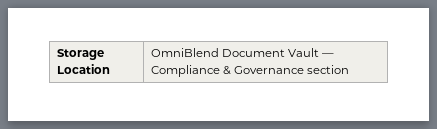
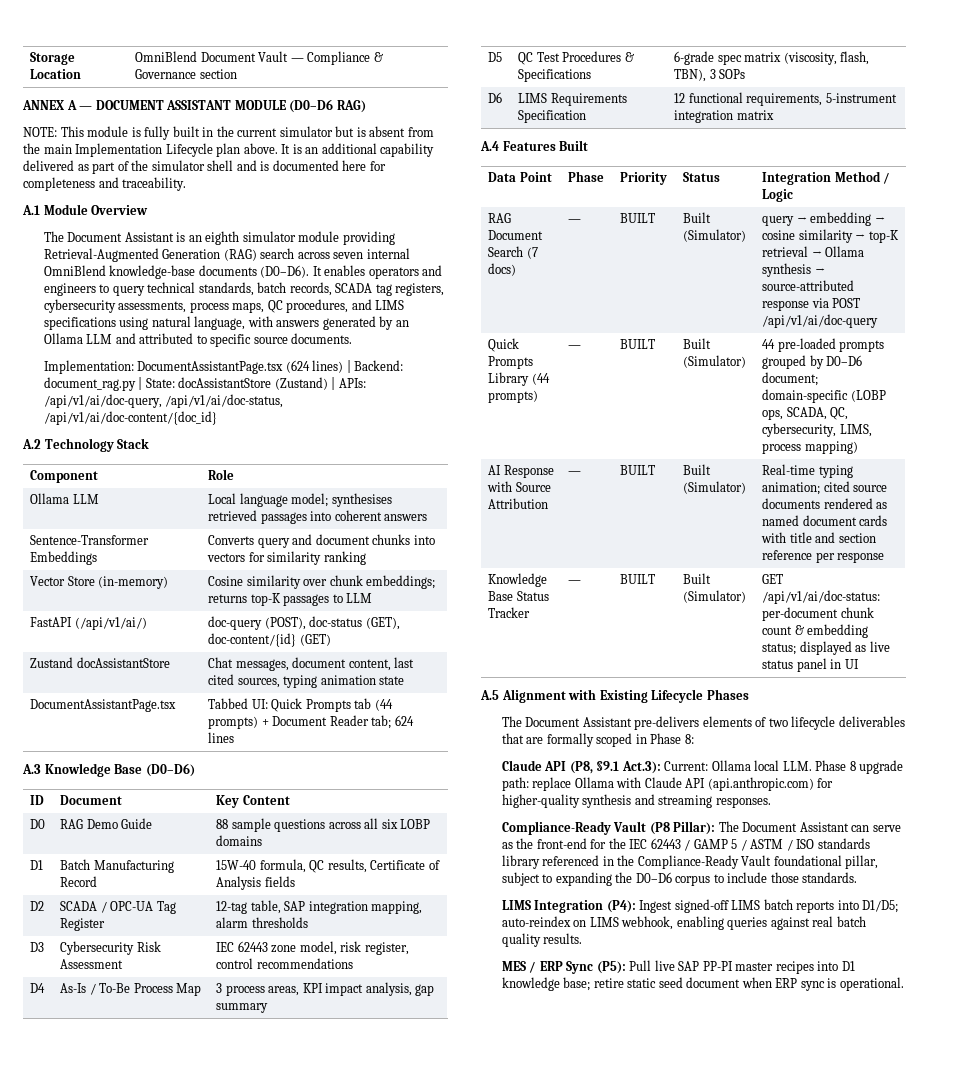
+ ANNEX A — DOCUMENT ASSISTANT MODULE (D0–D6 RAG)
+ NOTE: This module is fully built in the current simulator but is absent from the main Implementation Lifecycle plan above. It is an additional capability delivered as part of the simulator shell and is documented here for completeness and traceability.
+ A.1 Module Overview
+ The Document Assistant is an eighth simulator module providing Retrieval-Augmented Generation (RAG) search across seven internal OmniBlend knowledge-base documents (D0–D6). It enables operators and engineers to query technical standards, batch records, SCADA tag registers, cybersecurity assessments, process maps, QC procedures, and LIMS specifications using natural language, with answers generated by an Ollama LLM and attributed to specific source documents.
+ Implementation: DocumentAssistantPage.tsx (624 lines) | Backend: document_rag.py | State: docAssistantStore (Zustand) | APIs: /api/v1/ai/doc-query, /api/v1/ai/doc-status, /api/v1/ai/doc-content/{doc_id}
+ A.2 Technology Stack
+ Component | Role
+ Ollama LLM | Local language model; synthesises retrieved passages into coherent answers
+ Sentence-Transformer Embeddings | Converts query and document chunks into vectors for similarity ranking
+ Vector Store (in-memory) | Cosine similarity over chunk embeddings; returns top-K passages to LLM
+ FastAPI (/api/v1/ai/) | doc-query (POST), doc-status (GET), doc-content/{id} (GET)
+ Zustand docAssistantStore | Chat messages, document content, last cited sources, typing animation state
+ DocumentAssistantPage.tsx | Tabbed UI: Quick Prompts tab (44 prompts) + Document Reader tab; 624 lines
+ A.3 Knowledge Base (D0–D6)
+ ID | Document | Key Content
+ D0 | RAG Demo Guide | 88 sample questions across all six LOBP domains
+ D1 | Batch Manufacturing Record | 15W-40 formula, QC results, Certificate of Analysis fields
+ D2 | SCADA / OPC-UA Tag Register | 12-tag table, SAP integration mapping, alarm thresholds
+ D3 | Cybersecurity Risk Assessment | IEC 62443 zone model, risk register, control recommendations
+ D4 | As-Is / To-Be Process Map | 3 process areas, KPI impact analysis, gap summary
+ D5 | QC Test Procedures & Specifications | 6-grade spec matrix (viscosity, flash, TBN), 3 SOPs
+ D6 | LIMS Requirements Specification | 12 functional requirements, 5-instrument integration matrix
+ A.4 Features Built
+ Data Point | Phase | Priority | Status | Integration Method / Logic
+ RAG Document Search (7 docs) | — | BUILT | Built (Simulator) | query → embedding → cosine similarity → top-K retrieval → Ollama synthesis → source-attributed response via POST /api/v1/ai/doc-query
+ Quick Prompts Library (44 prompts) | — | BUILT | Built (Simulator) | 44 pre-loaded prompts grouped by D0–D6 document; domain-specific (LOBP ops, SCADA, QC, cybersecurity, LIMS, process mapping)
+ AI Response with Source Attribution | — | BUILT | Built (Simulator) | Real-time typing animation; cited source documents rendered as named document cards with title and section reference per response
+ Knowledge Base Status Tracker | — | BUILT | Built (Simulator) | GET /api/v1/ai/doc-status: per-document chunk count & embedding status; displayed as live status panel in UI
+ A.5 Alignment with Existing Lifecycle Phases
+ The Document Assistant pre-delivers elements of two lifecycle deliverables that are formally scoped in Phase 8:
+ Claude API (P8, §9.1 Act.3): Current: Ollama local LLM. Phase 8 upgrade path: replace Ollama with Claude API (api.anthropic.com) for higher-quality synthesis and streaming responses.
+ Compliance-Ready Vault (P8 Pillar): The Document Assistant can serve as the front-end for the IEC 62443 / GAMP 5 / ASTM / ISO standards library referenced in the Compliance-Ready Vault foundational pillar, subject to expanding the D0–D6 corpus to include those standards.
+ LIMS Integration (P4): Ingest signed-off LIMS batch reports into D1/D5; auto-reindex on LIMS webhook, enabling queries against real batch quality results.
+ MES / ERP Sync (P5): Pull live SAP PP-PI master recipes into D1 knowledge base; retire static seed document when ERP sync is operational.

